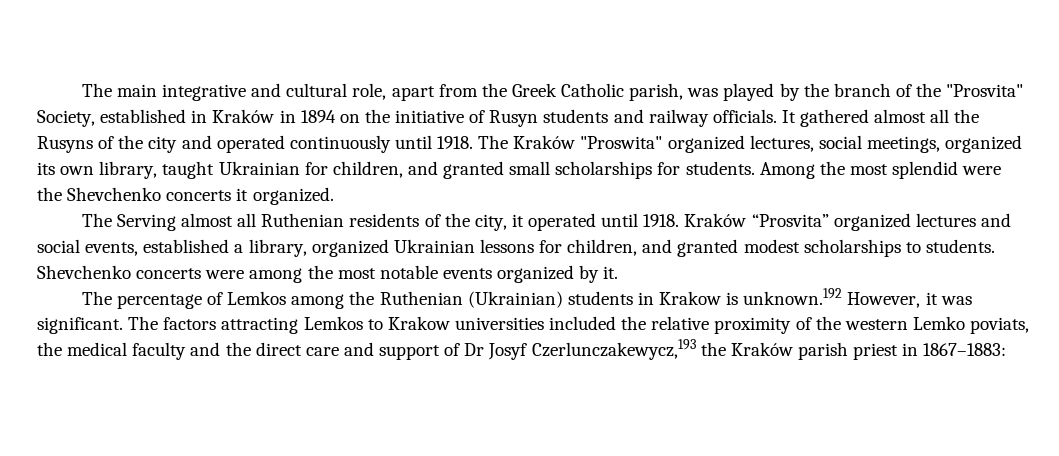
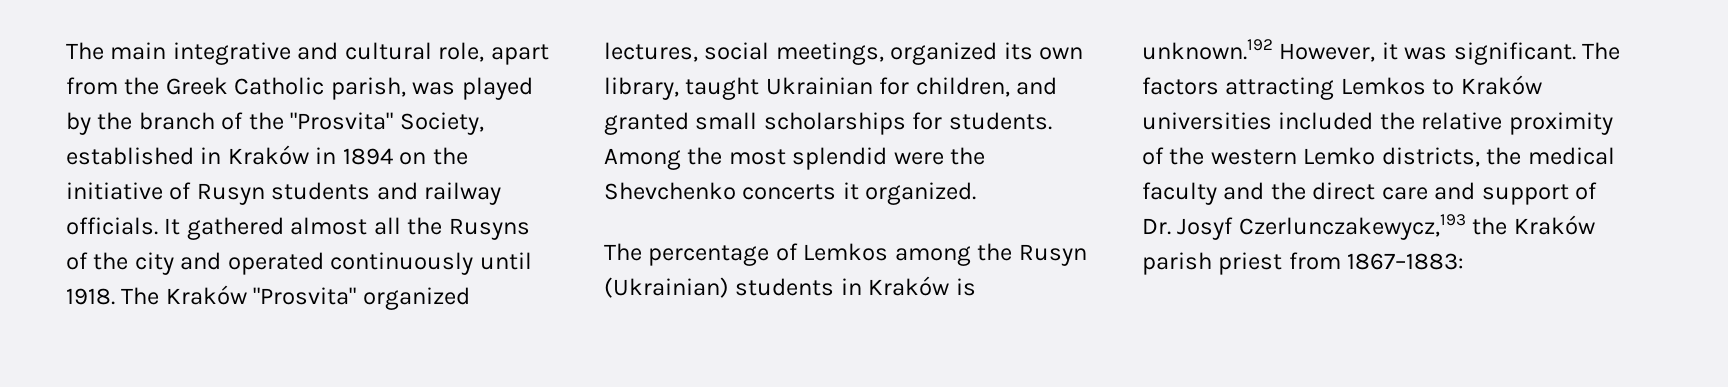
- The Kraków "Proswita" organized lectures, social meetings, organized its own library, taught Ukrainian for children, and granted small scholarships for students.
+ The Kraków "Prosvita" organized lectures, social meetings, organized its own library, taught Ukrainian for children, and granted small scholarships for students.
- The Serving almost all Ruthenian residents of the city, it operated until 1918. Kraków “Prosvita” organized lectures and social events, established a library, organized Ukrainian lessons for children, and granted modest scholarships to students. Shevchenko concerts were among the most notable events organized by it.
- The percentage of Lemkos among the Ruthenian (Ukrainian) students in Krakow is unknown.192 However, it was significant.
+ The percentage of Lemkos among the Rusyn (Ukrainian) students in Kraków is unknown.192 However, it was significant.
- The factors attracting Lemkos to Krakow universities included the relative proximity of the western Lemko poviats, the medical faculty and the direct care and support of Dr Josyf Czerlunczakewycz,193 the Kraków parish priest in 1867–1883:
+ The factors attracting Lemkos to Kraków universities included the relative proximity of the western Lemko districts, the medical faculty and the direct care and support of Dr. Josyf Czerlunczakewycz,193 the Kraków parish priest from 1867–1883:

